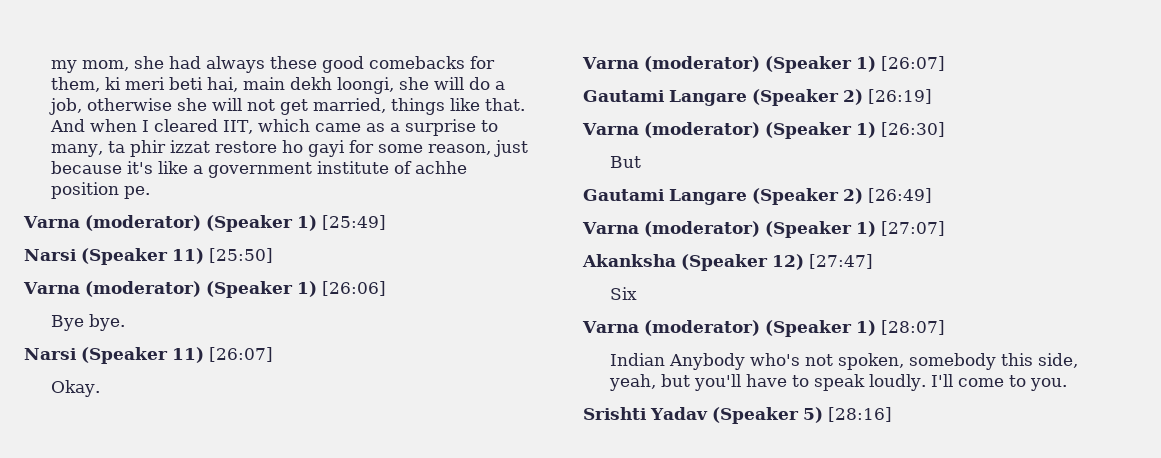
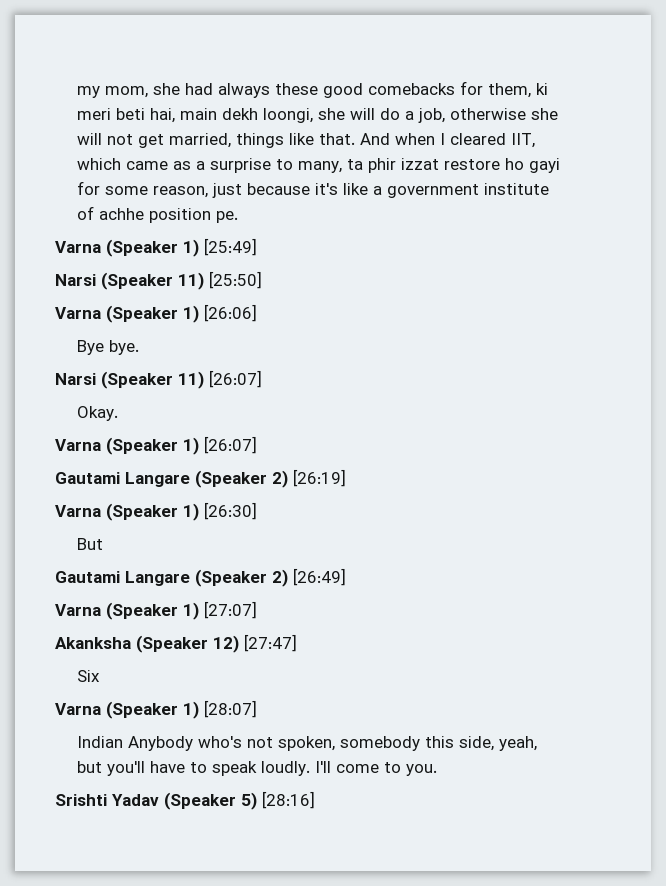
- Varna (moderator) (Speaker 1) [25:49]
+ Varna (Speaker 1) [25:49]
- Varna (moderator) (Speaker 1) [26:06]
+ Varna (Speaker 1) [26:06]
- Varna (moderator) (Speaker 1) [26:07]
+ Varna (Speaker 1) [26:07]
- Varna (moderator) (Speaker 1) [26:30]
+ Varna (Speaker 1) [26:30]
- Varna (moderator) (Speaker 1) [27:07]
+ Varna (Speaker 1) [27:07]
- Varna (moderator) (Speaker 1) [28:07]
+ Varna (Speaker 1) [28:07]

